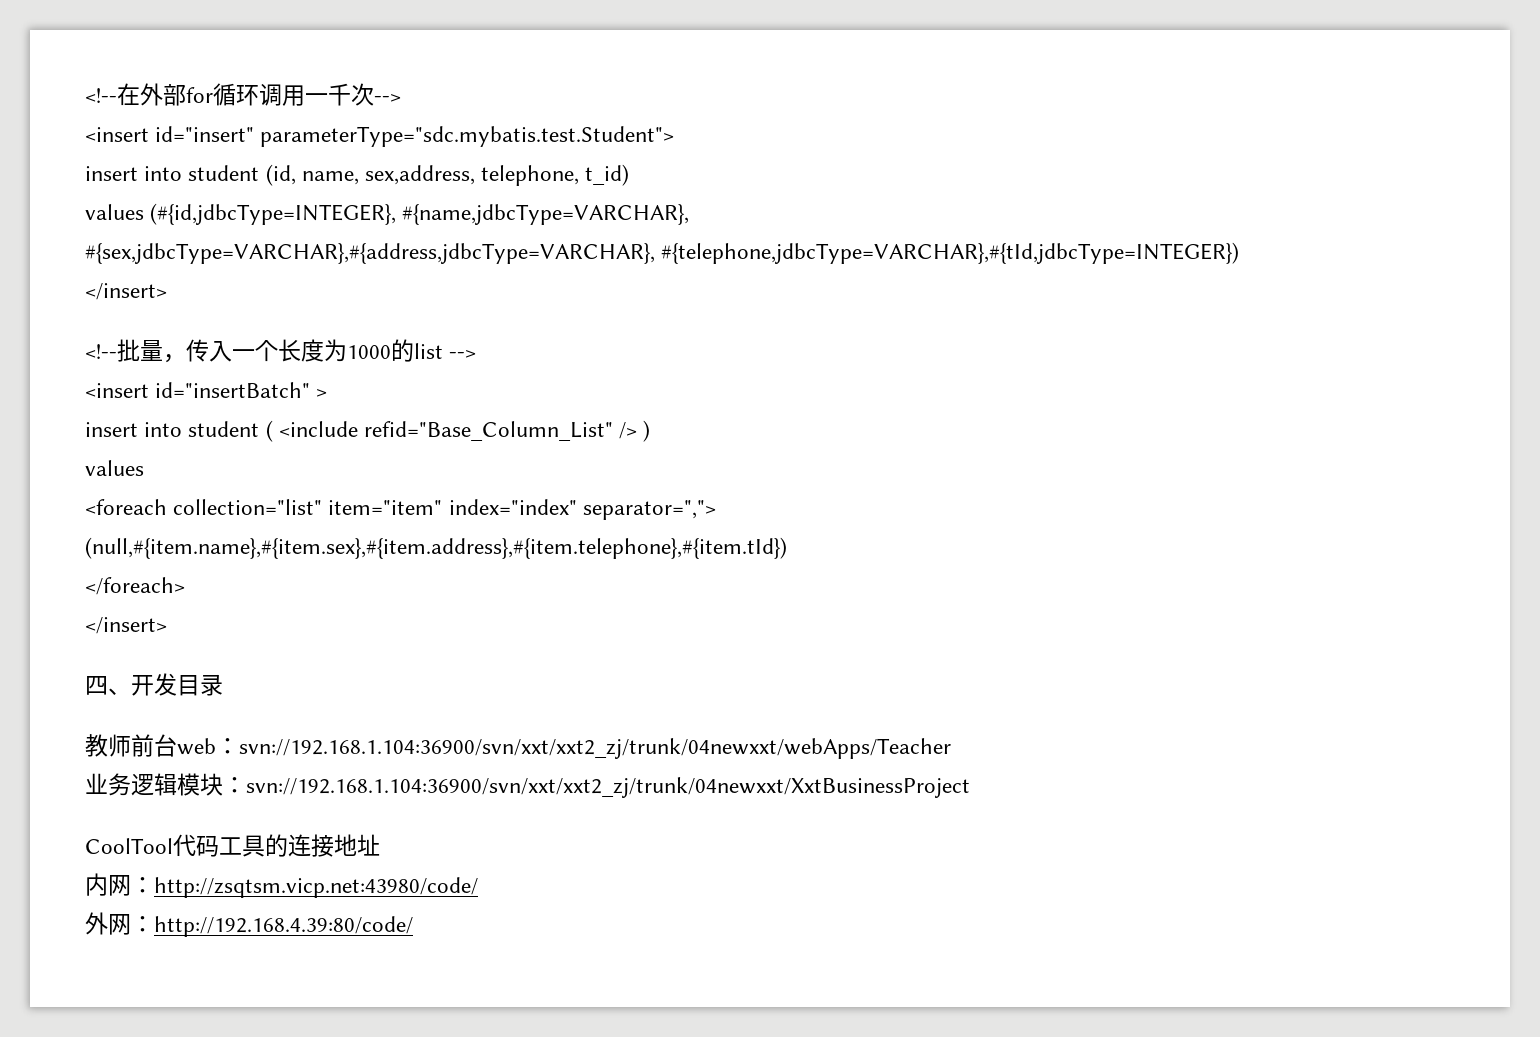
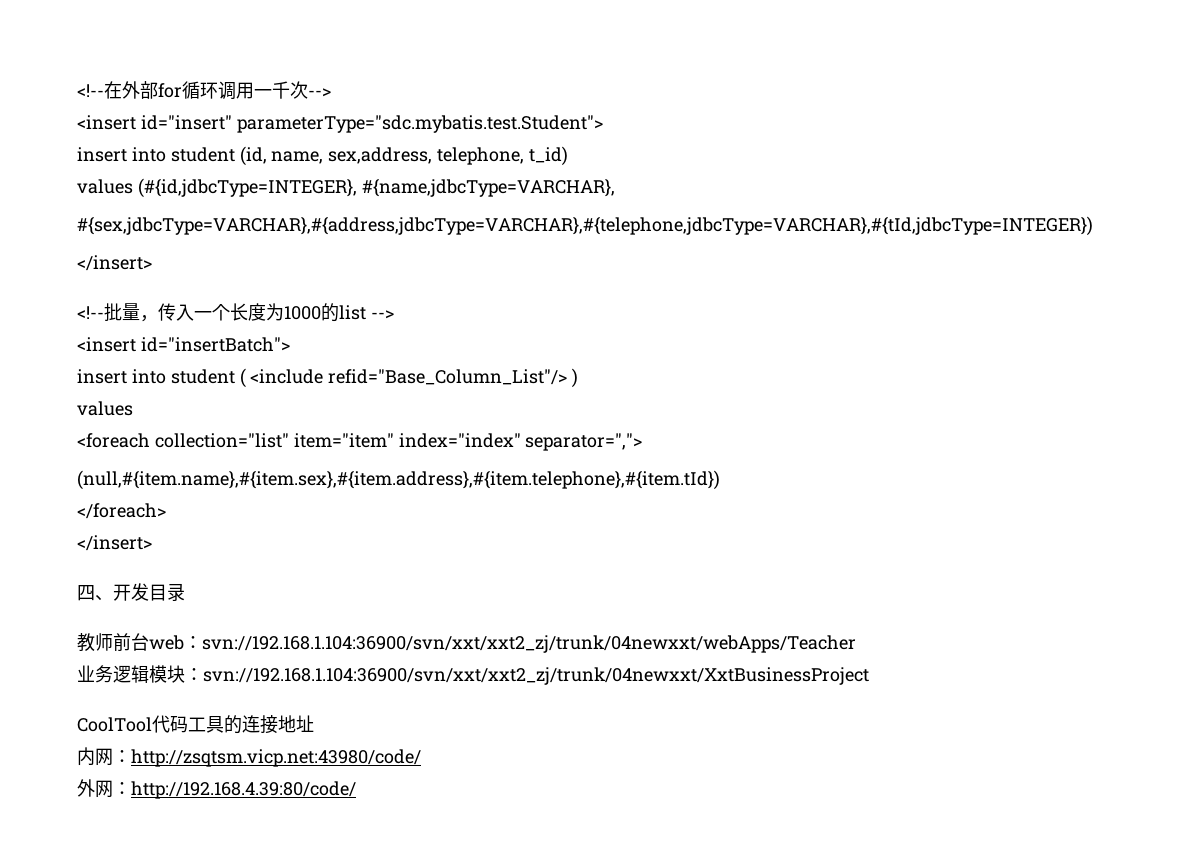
- #{sex,jdbcType=VARCHAR},#{address,jdbcType=VARCHAR}, #{telephone,jdbcType=VARCHAR},#{tId,jdbcType=INTEGER})
+ #{sex,jdbcType=VARCHAR},#{address,jdbcType=VARCHAR},#{telephone,jdbcType=VARCHAR},#{tId,jdbcType=INTEGER})
- <insert id="insertBatch" >
+ <insert id="insertBatch">
- insert into student ( <include refid="Base_Column_List" /> )
+ insert into student ( <include refid="Base_Column_List"/> )

